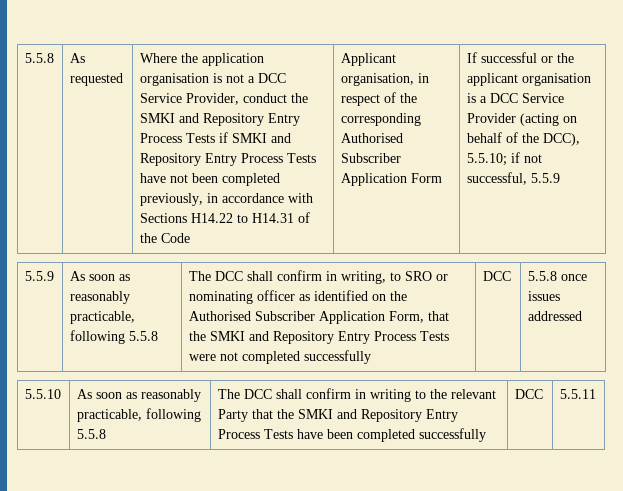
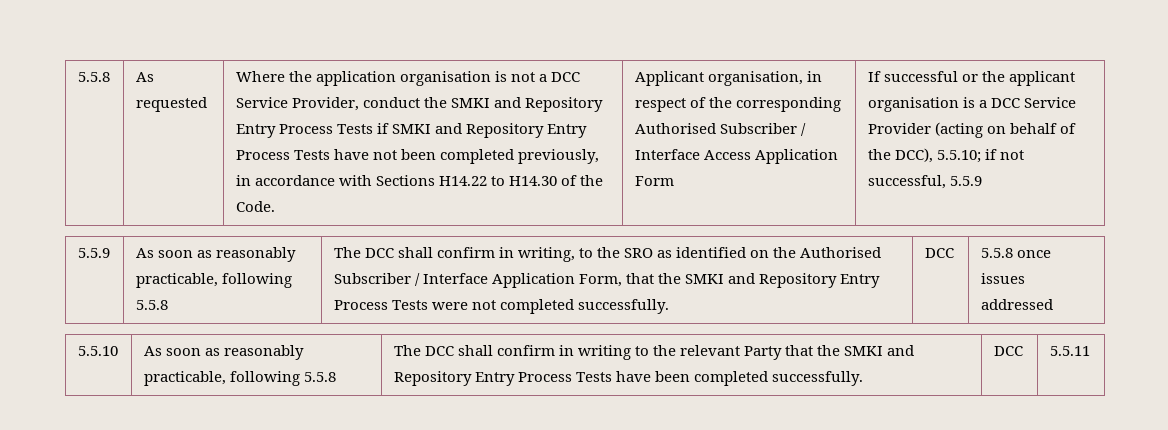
- Where the application organisation is not a DCC Service Provider, conduct the SMKI and Repository Entry Process Tests if SMKI and Repository Entry Process Tests have not been completed previously, in accordance with Sections H14.22 to H14.31 of the Code
+ Where the application organisation is not a DCC Service Provider, conduct the SMKI and Repository Entry Process Tests if SMKI and Repository Entry Process Tests have not been completed previously, in accordance with Sections H14.22 to H14.30 of the Code.
- Applicant organisation, in respect of the corresponding Authorised Subscriber Application Form
+ Applicant organisation, in respect of the corresponding Authorised Subscriber / Interface Access Application Form
- The DCC shall confirm in writing, to SRO or nominating officer as identified on the Authorised Subscriber Application Form, that the SMKI and Repository Entry Process Tests were not completed successfully
+ The DCC shall confirm in writing, to the SRO as identified on the Authorised Subscriber / Interface Application Form, that the SMKI and Repository Entry Process Tests were not completed successfully.
- 5.5.10 | As soon as reasonably practicable, following 5.5.8 | The DCC shall confirm in writing to the relevant Party that the SMKI and Repository Entry Process Tests have been completed successfully | DCC | 5.5.11
+ 5.5.10 | As soon as reasonably practicable, following 5.5.8 | The DCC shall confirm in writing to the relevant Party that the SMKI and Repository Entry Process Tests have been completed successfully. | DCC | 5.5.11

